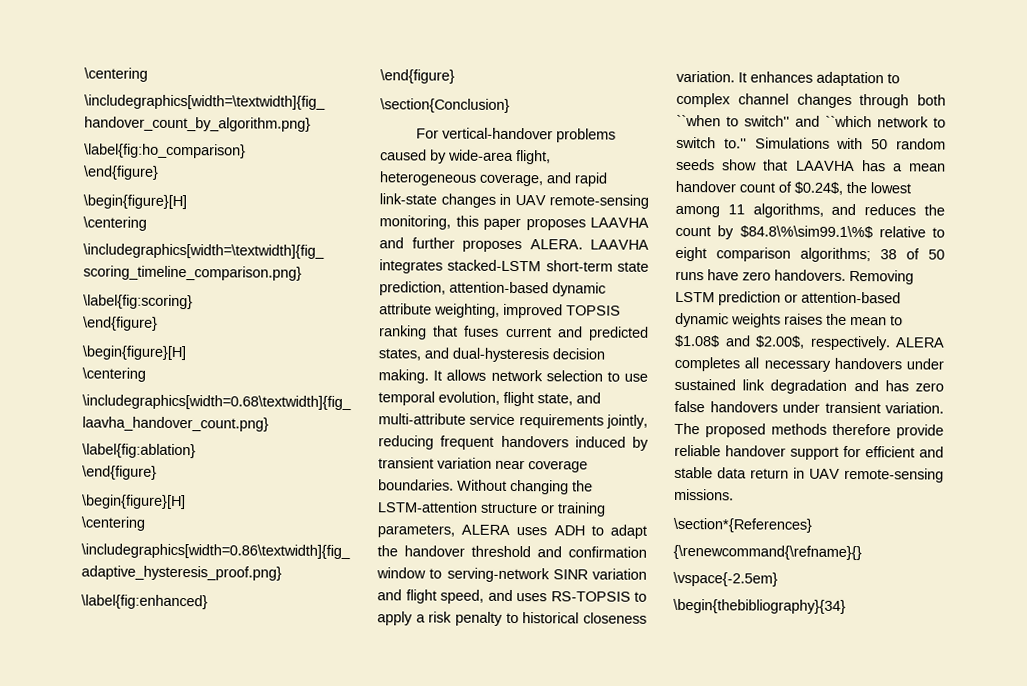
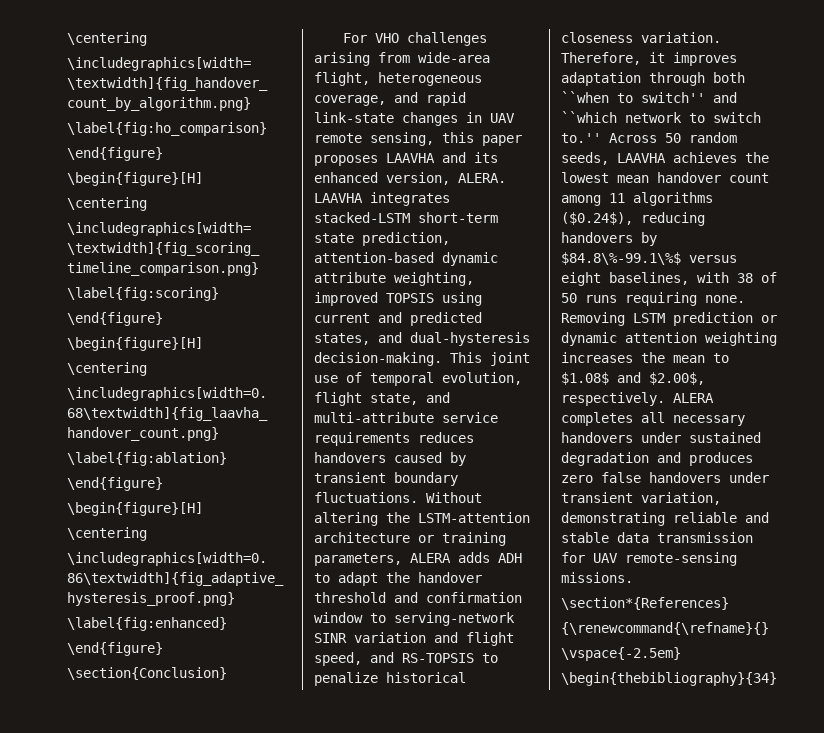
- For vertical-handover problems caused by wide-area flight, heterogeneous coverage, and rapid link-state changes in UAV remote-sensing monitoring, this paper proposes LAAVHA and further proposes ALERA.
+ For VHO challenges arising from wide-area flight, heterogeneous coverage, and rapid link-state changes in UAV remote sensing, this paper proposes LAAVHA and its enhanced version, ALERA.
- LAAVHA integrates stacked-LSTM short-term state prediction, attention-based dynamic attribute weighting, improved TOPSIS ranking that fuses current and predicted states, and dual-hysteresis decision making. It allows network selection to use temporal evolution, flight state, and multi-attribute service requirements jointly, reducing frequent handovers induced by transient variation near coverage boundaries. Without changing the LSTM-attention structure or training parameters, ALERA uses ADH to adapt the handover threshold and confirmation window to serving-network SINR variation and flight speed, and uses RS-TOPSIS to apply a risk penalty to historical closeness variation. It enhances adaptation to complex channel changes through both ``when to switch'' and ``which network to switch to.''
+ LAAVHA integrates stacked-LSTM short-term state prediction, attention-based dynamic attribute weighting, improved TOPSIS using current and predicted states, and dual-hysteresis decision-making. This joint use of temporal evolution, flight state, and multi-attribute service requirements reduces handovers caused by transient boundary fluctuations. Without altering the LSTM-attention architecture or training parameters, ALERA adds ADH to adapt the handover threshold and confirmation window to serving-network SINR variation and flight speed, and RS-TOPSIS to penalize historical closeness variation. Therefore, it improves adaptation through both ``when to switch'' and ``which network to switch to.''
- Simulations with 50 random seeds show that LAAVHA has a mean handover count of $0.24$, the lowest among 11 algorithms, and reduces the count by $84.8\%\sim99.1\%$ relative to eight comparison algorithms; 38 of 50 runs have zero handovers.
+ Across 50 random seeds, LAAVHA achieves the lowest mean handover count among 11 algorithms ($0.24$), reducing handovers by $84.8\%-99.1\%$ versus eight baselines, with 38 of 50 runs requiring none.
- Removing LSTM prediction or attention-based dynamic weights raises the mean to $1.08$ and $2.00$, respectively.
+ Removing LSTM prediction or dynamic attention weighting increases the mean to $1.08$ and $2.00$, respectively.
- ALERA completes all necessary handovers under sustained link degradation and has zero false handovers under transient variation. The proposed methods therefore provide reliable handover support for efficient and stable data return in UAV remote-sensing missions.
+ ALERA completes all necessary handovers under sustained degradation and produces zero false handovers under transient variation, demonstrating reliable and stable data transmission for UAV remote-sensing missions.

